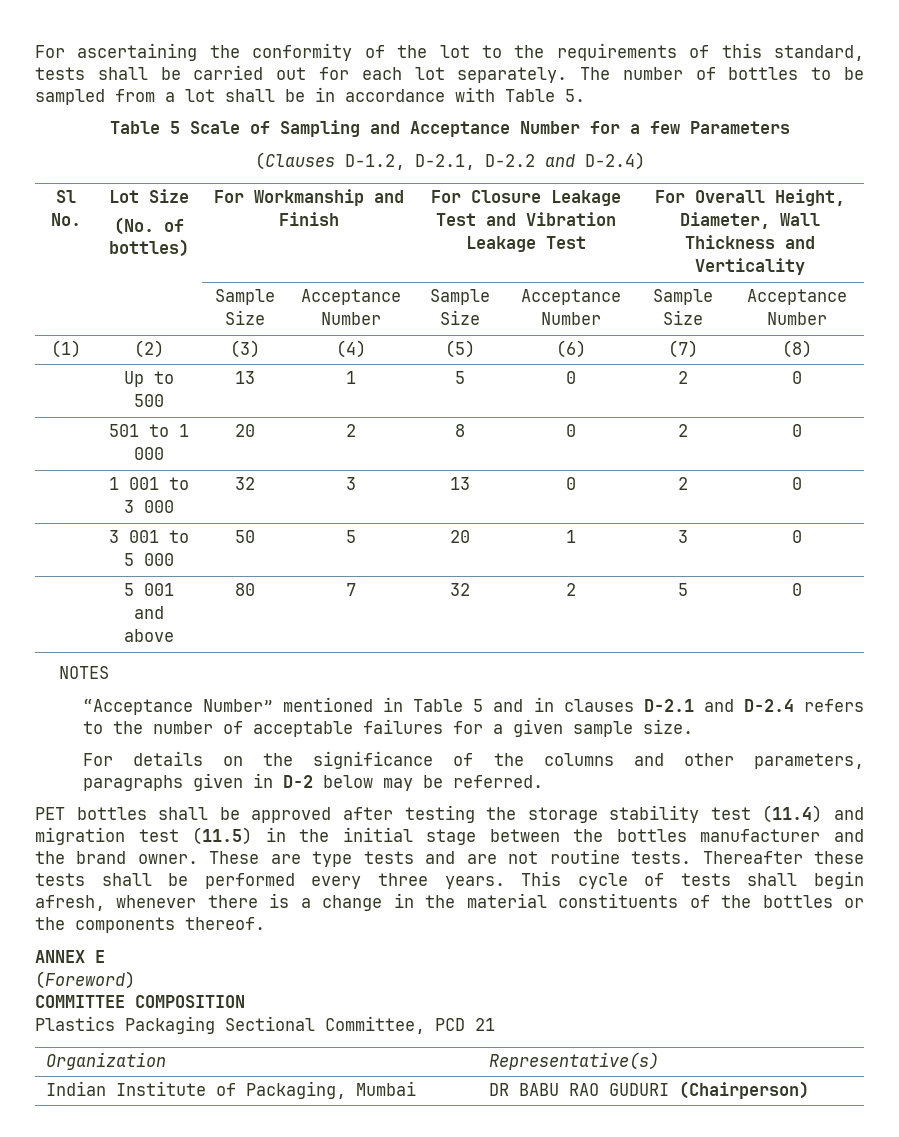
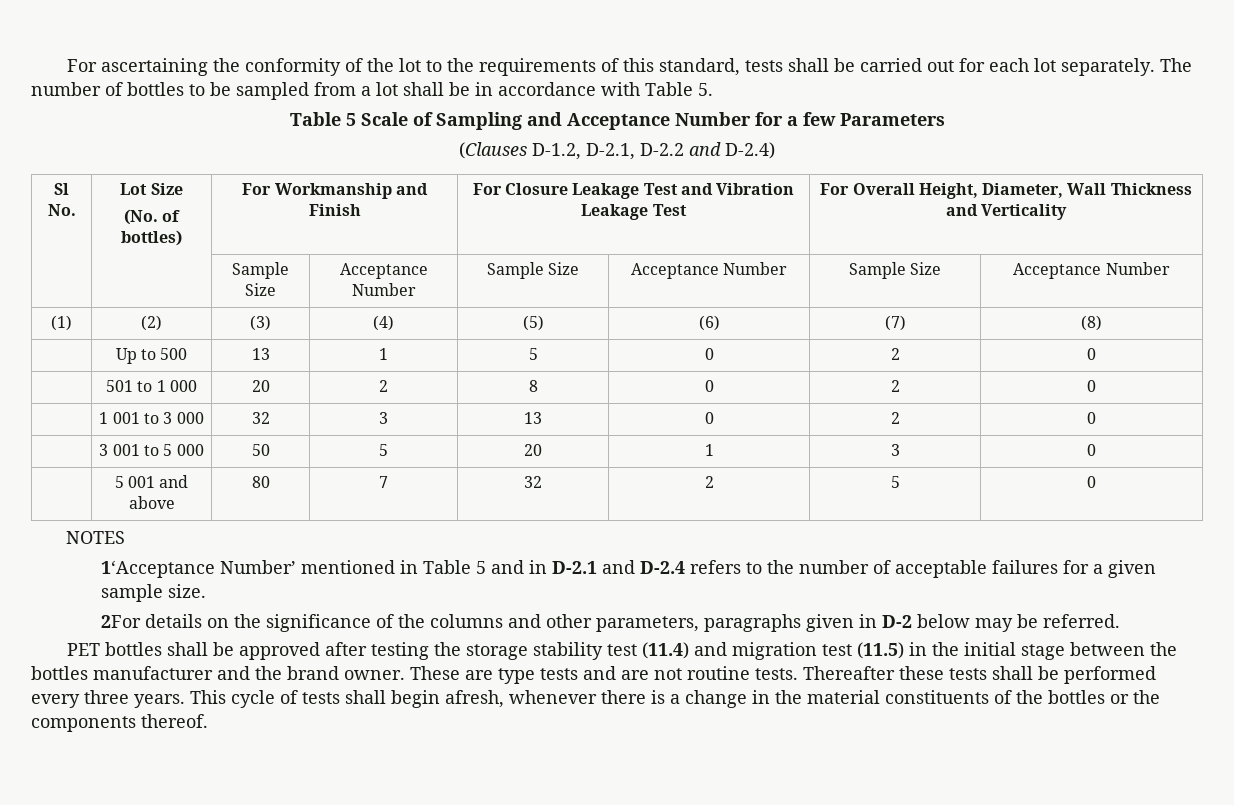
- “Acceptance Number” mentioned in Table 5 and in clauses D-2.1 and D-2.4 refers to the number of acceptable failures for a given sample size.
+ 1‘Acceptance Number’ mentioned in Table 5 and in D-2.1 and D-2.4 refers to the number of acceptable failures for a given sample size.
- For details on the significance of the columns and other parameters, paragraphs given in D-2 below may be referred.
+ 2For details on the significance of the columns and other parameters, paragraphs given in D-2 below may be referred.
- ANNEX E
- (Foreword)
- COMMITTEE COMPOSITION
- Plastics Packaging Sectional Committee, PCD 21
- Organization | Representative(s)
- Indian Institute of Packaging, Mumbai | DR BABU RAO GUDURI (Chairperson)

